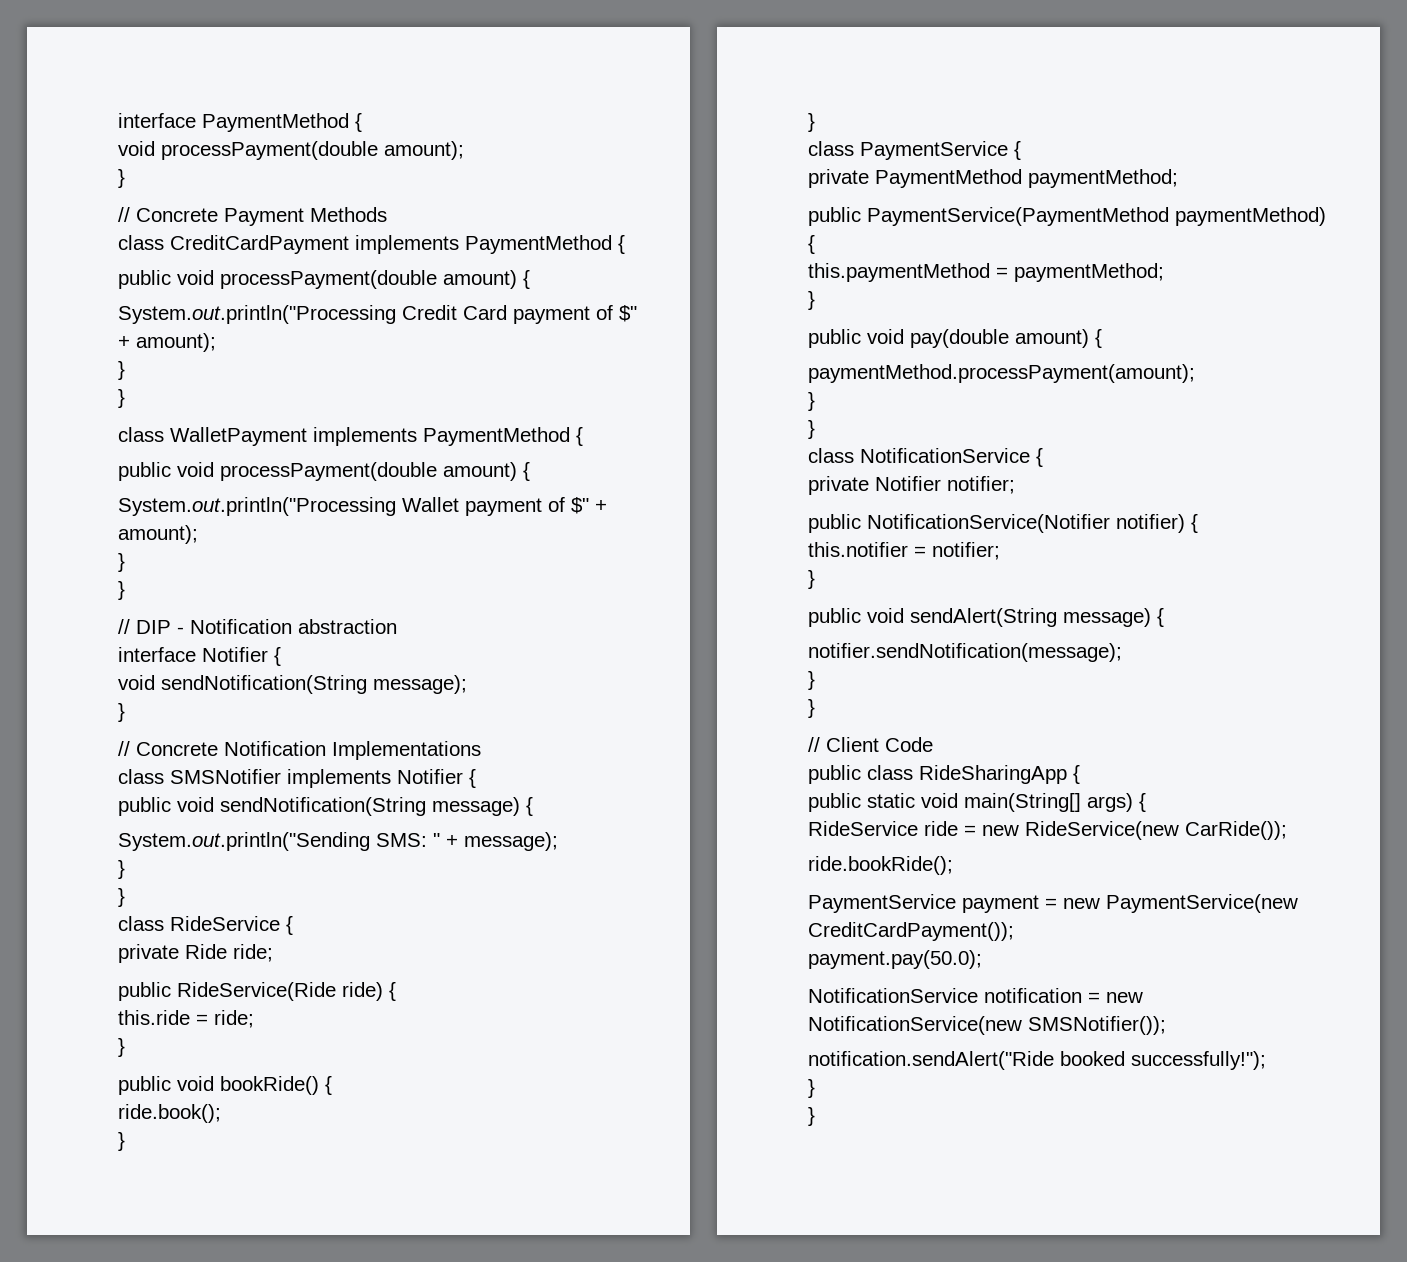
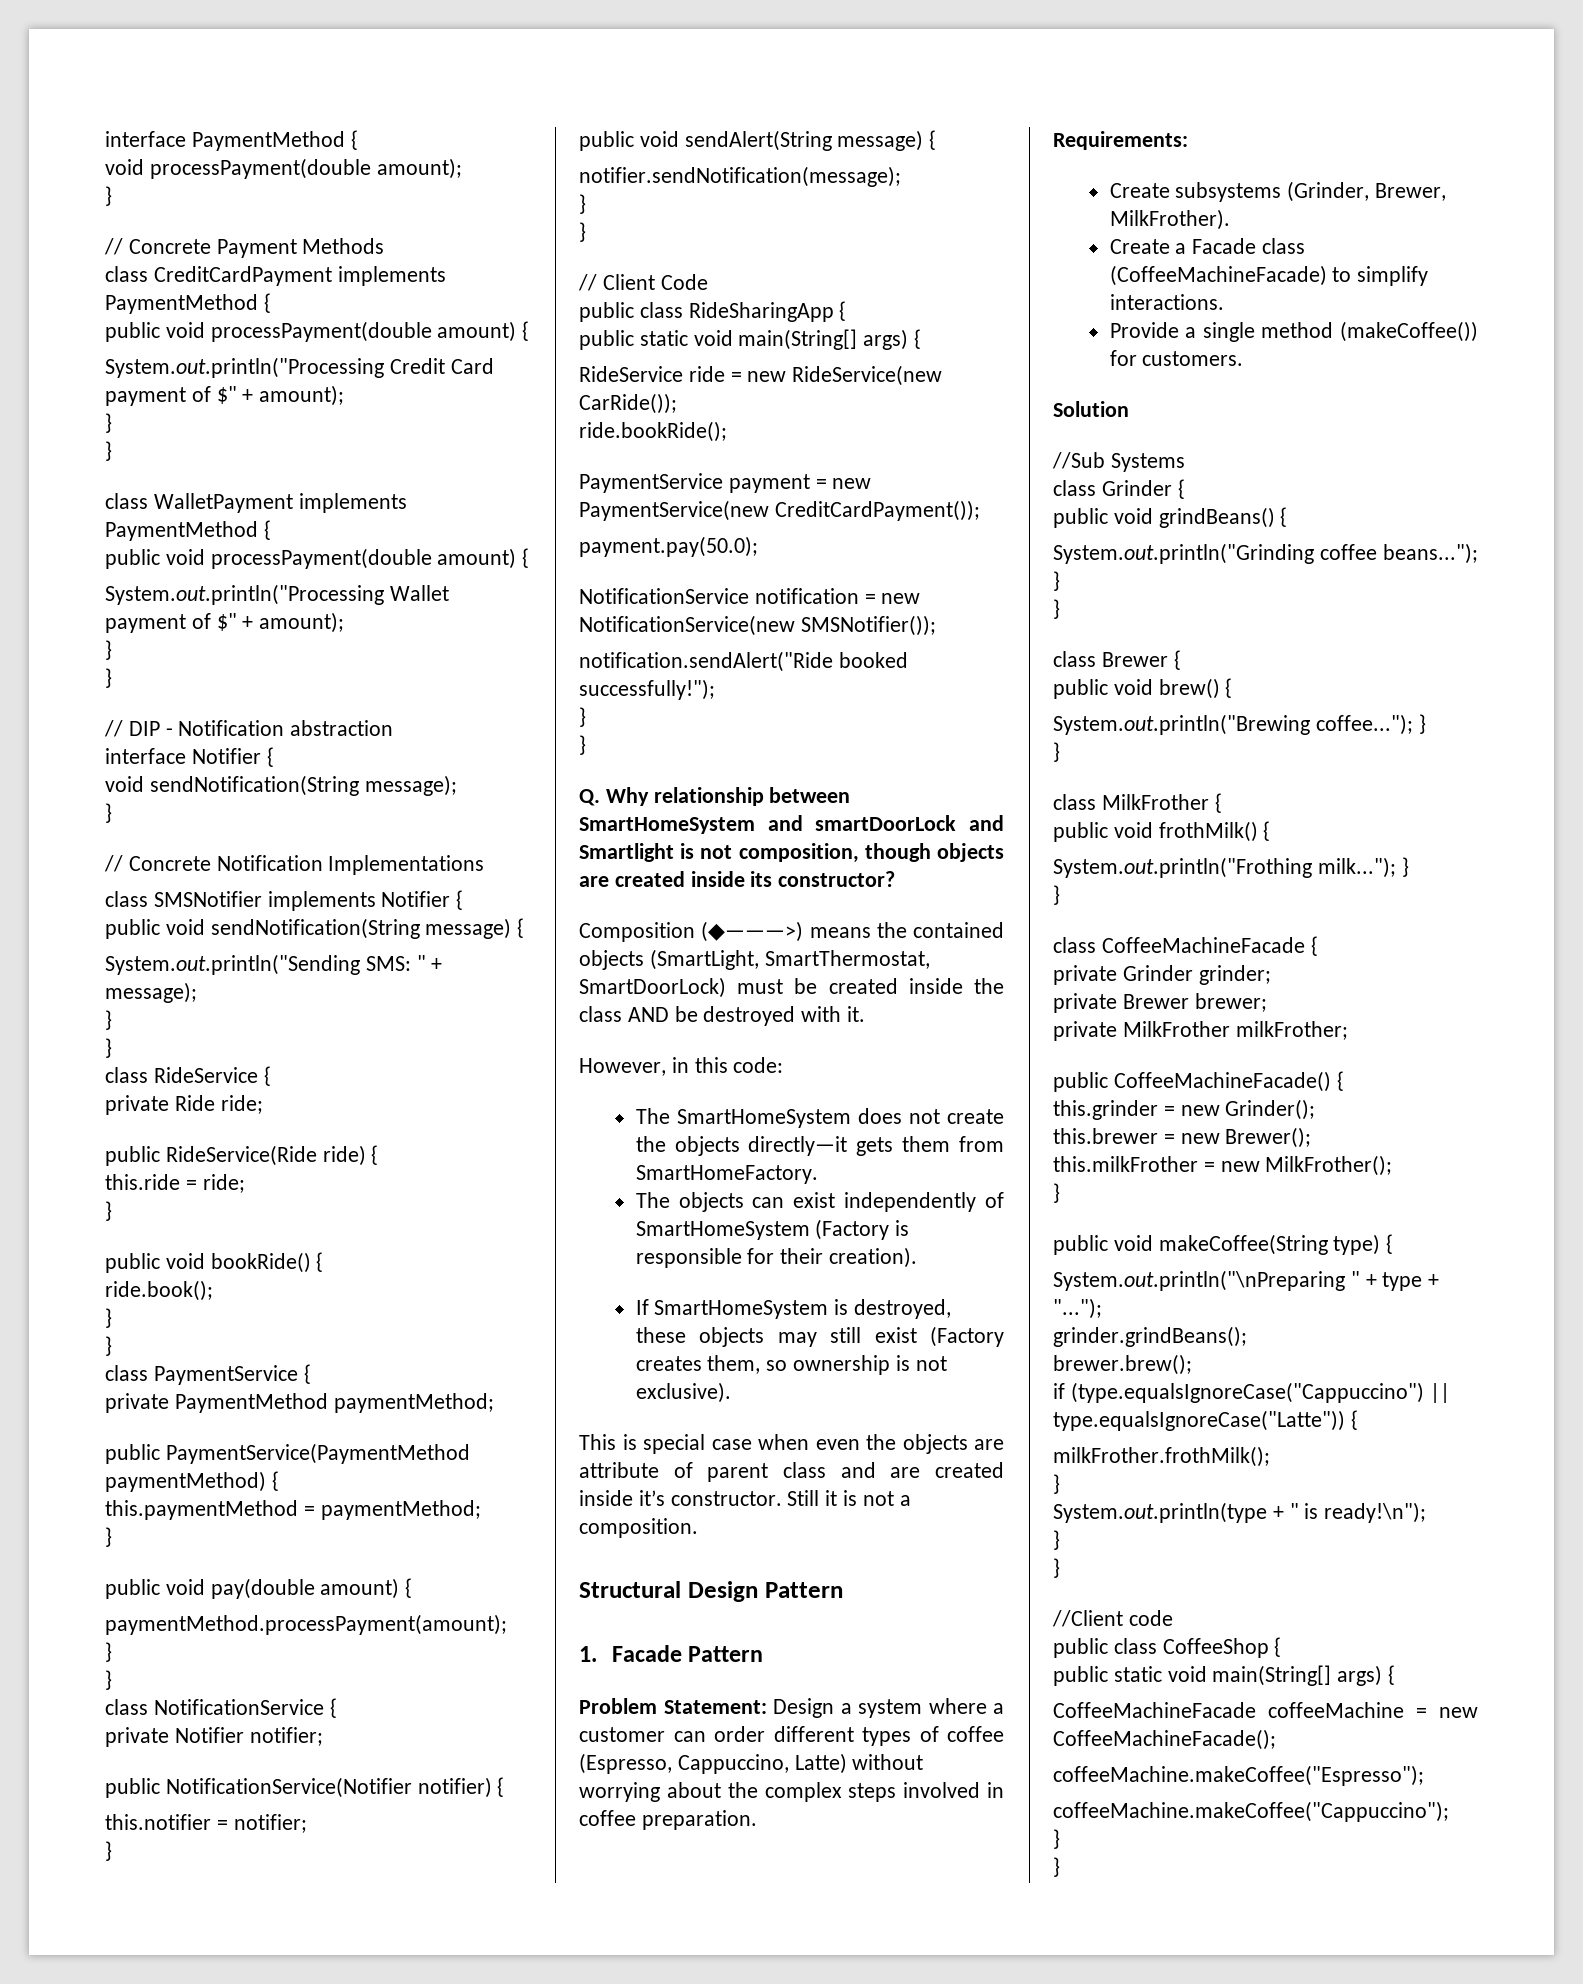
+ Q. Why relationship between SmartHomeSystem and smartDoorLock and Smartlight is not composition, though objects are created inside its constructor?
+ Composition (◆———>) means the contained objects (SmartLight, SmartThermostat, SmartDoorLock) must be created inside the class AND be destroyed with it.
+ However, in this code:
+ The SmartHomeSystem does not create the objects directly—it gets them from SmartHomeFactory.
+ The objects can exist independently of SmartHomeSystem (Factory is responsible for their creation).
+ If SmartHomeSystem is destroyed, these objects may still exist (Factory creates them, so ownership is not exclusive).
+ This is special case when even the objects are attribute of parent class and are created inside it’s constructor. Still it is not a composition.
+ Structural Design Pattern
+ 1. Facade Pattern
+ Problem Statement: Design a system where a customer can order different types of coffee (Espresso, Cappuccino, Latte) without worrying about the complex steps involved in coffee preparation.
+ Requirements:
+ Create subsystems (Grinder, Brewer, MilkFrother).
+ Create a Facade class (CoffeeMachineFacade) to simplify interactions.
+ Provide a single method (makeCoffee()) for customers.
+ Solution
+ //Sub Systems
+ class Grinder {
+ public void grindBeans() {
+ System.out.println("Grinding coffee beans..."); }
+ }
+ class Brewer {
+ public void brew() {
+ System.out.println("Brewing coffee..."); }
+ }
+ class MilkFrother {
+ public void frothMilk() {
+ System.out.println("Frothing milk..."); }
+ }
+ class CoffeeMachineFacade {
+ private Grinder grinder;
+ private Brewer brewer;
+ private MilkFrother milkFrother;
+ public CoffeeMachineFacade() {
+ this.grinder = new Grinder();
+ this.brewer = new Brewer();
+ this.milkFrother = new MilkFrother();
+ }
+ public void makeCoffee(String type) {
+ System.out.println("\nPreparing " + type + "...");
+ grinder.grindBeans();
+ brewer.brew();
+ if (type.equalsIgnoreCase("Cappuccino") || type.equalsIgnoreCase("Latte")) {
+ milkFrother.frothMilk();
+ }
+ System.out.println(type + " is ready!\n");
+ }
+ }
+ //Client code
+ public class CoffeeShop {
+ public static void main(String[] args) {
+ CoffeeMachineFacade coffeeMachine = new CoffeeMachineFacade();
+ coffeeMachine.makeCoffee("Espresso");
+ coffeeMachine.makeCoffee("Cappuccino");
+ }
+ }

